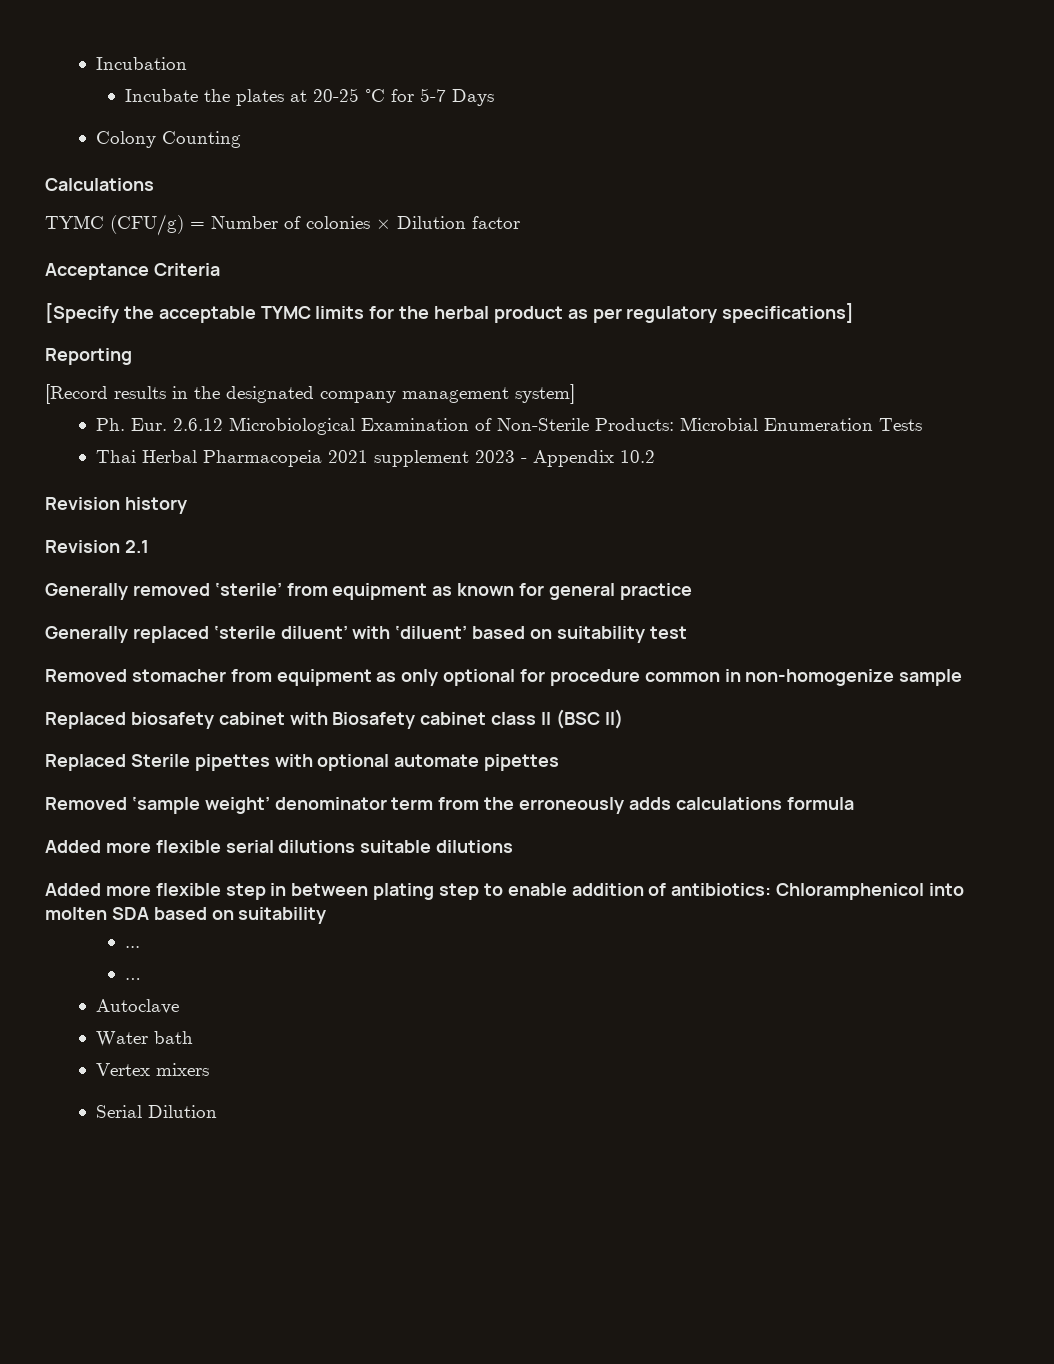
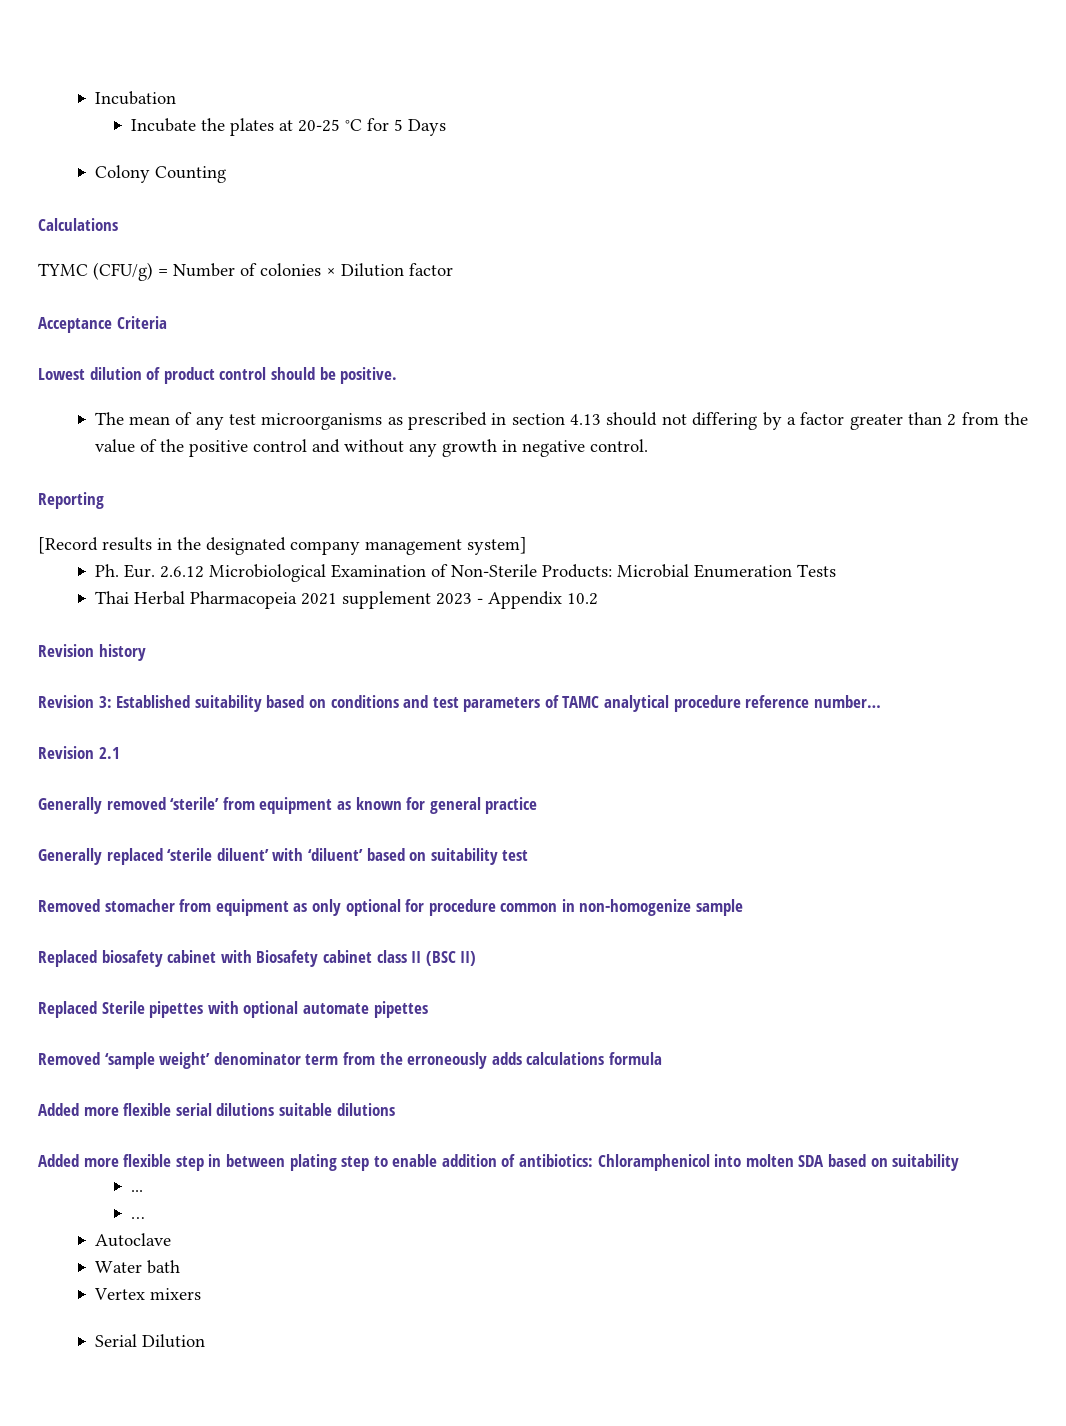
- Incubate the plates at 20-25 °C for 5-7 Days
+ Incubate the plates at 20-25 °C for 5 Days
- [Specify the acceptable TYMC limits for the herbal product as per regulatory specifications]
+ Lowest dilution of product control should be positive.
+ The mean of any test microorganisms as prescribed in section 4.13 should not differing by a factor greater than 2 from the value of the positive control and without any growth in negative control.
+ Revision 3: Established suitability based on conditions and test parameters of TAMC analytical procedure reference number…

